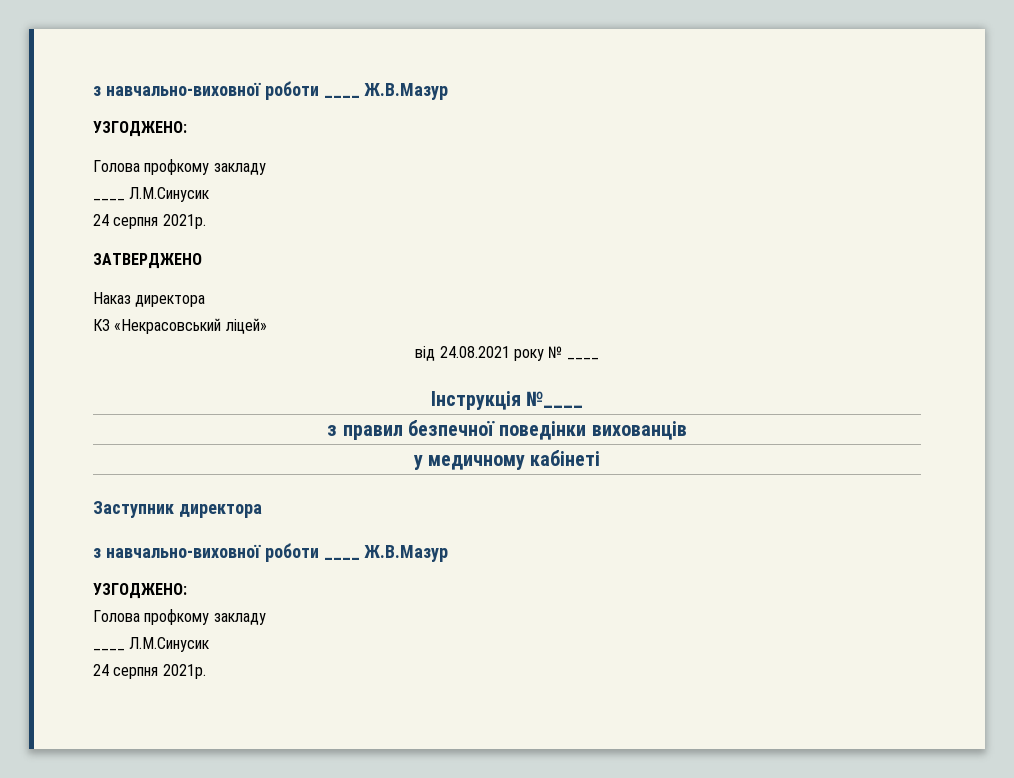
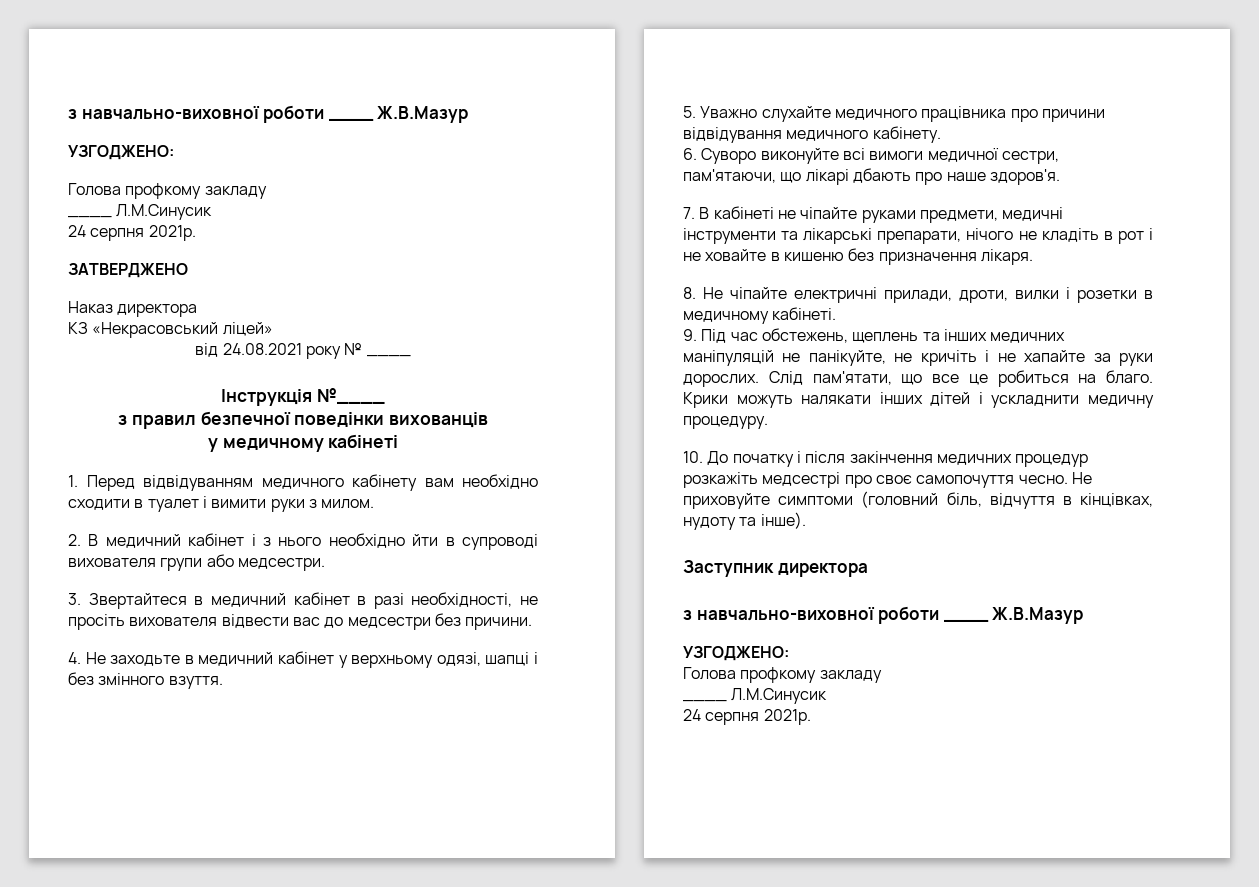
+ 1. Перед відвідуванням медичного кабінету вам необхідно сходити в туалет і вимити руки з милом.
+ 2. В медичний кабінет і з нього необхідно йти в супроводі вихователя групи або медсестри.
+ 3. Звертайтеся в медичний кабінет в разі необхідності, не просіть вихователя відвести вас до медсестри без причини.
+ 4. Не заходьте в медичний кабінет у верхньому одязі, шапці і без змінного взуття.
+ 5. Уважно слухайте медичного працівника про причини відвідування медичного кабінету.
+ 6. Суворо виконуйте всі вимоги медичної сестри, пам'ятаючи, що лікарі дбають про наше здоров'я.
+ 7. В кабінеті не чіпайте руками предмети, медичні інструменти та лікарські препарати, нічого не кладіть в рот і не ховайте в кишеню без призначення лікаря.
+ 8. Не чіпайте електричні прилади, дроти, вилки і розетки в медичному кабінеті.
+ 9. Під час обстежень, щеплень та інших медичних маніпуляцій не панікуйте, не кричіть і не хапайте за руки дорослих. Слід пам'ятати, що все це робиться на благо. Крики можуть налякати інших дітей і ускладнити медичну процедуру.
+ 10. До початку і після закінчення медичних процедур розкажіть медсестрі про своє самопочуття чесно. Не приховуйте симптоми (головний біль, відчуття в кінцівках, нудоту та інше).

